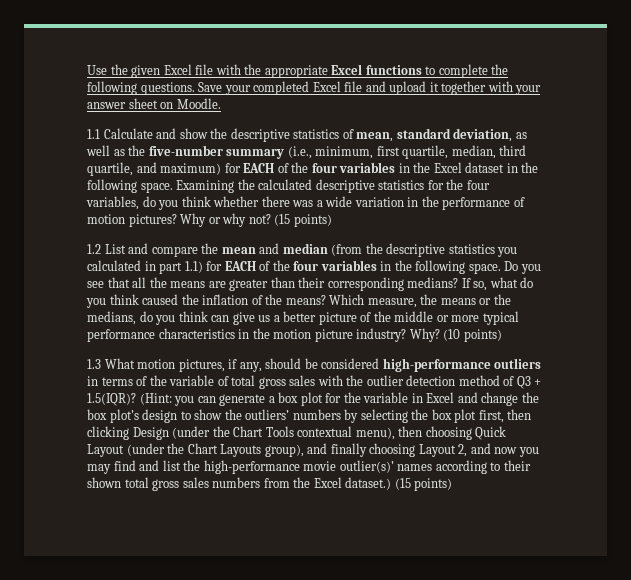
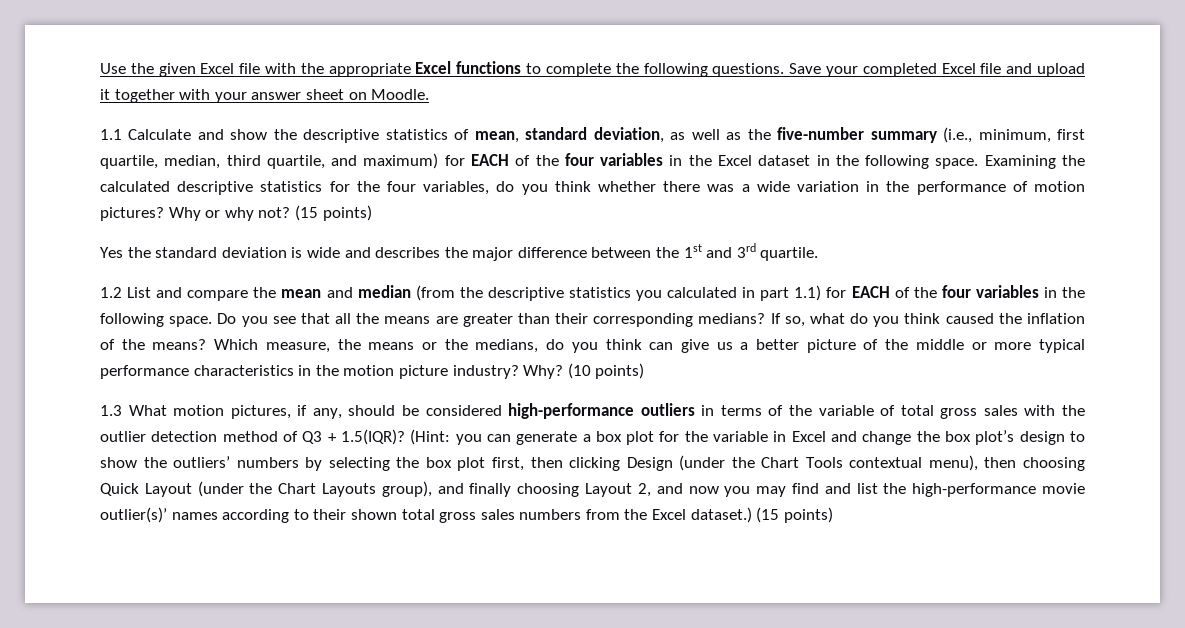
+ Yes the standard deviation is wide and describes the major difference between the 1st and 3rd quartile.

